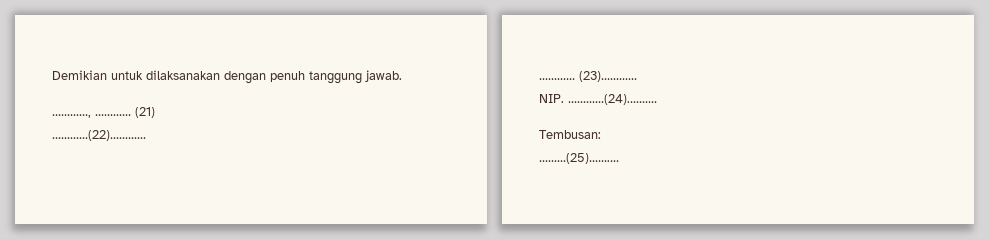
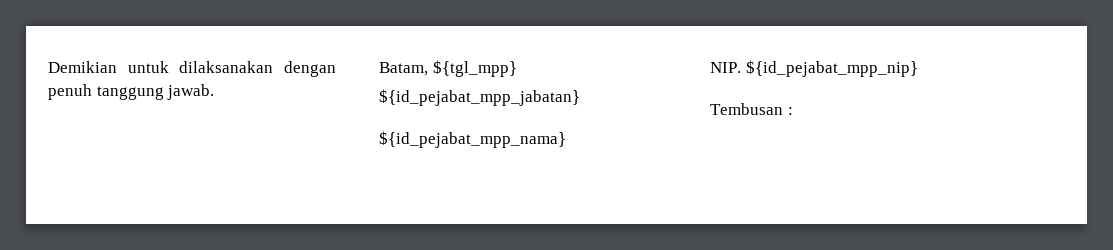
- …………, ………… (21)
- …………(22)…………
- ………… (23)…………
- NIP. …………(24).………
- Tembusan:
- ………(25)…….…
+ Batam, ${tgl_mpp}
+ ${id_pejabat_mpp_jabatan}
+ ${id_pejabat_mpp_nama}
+ NIP. ${id_pejabat_mpp_nip}
+ Tembusan :

